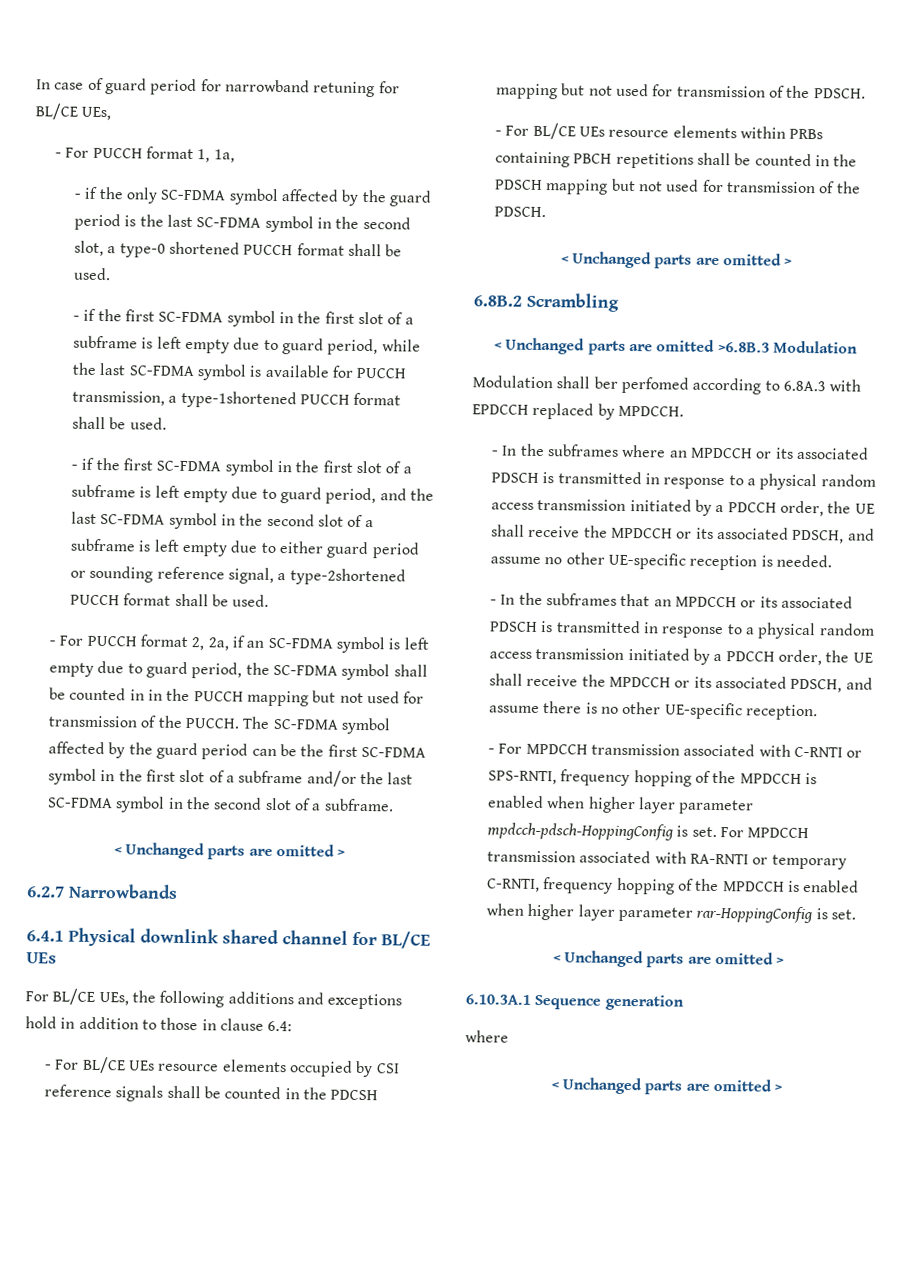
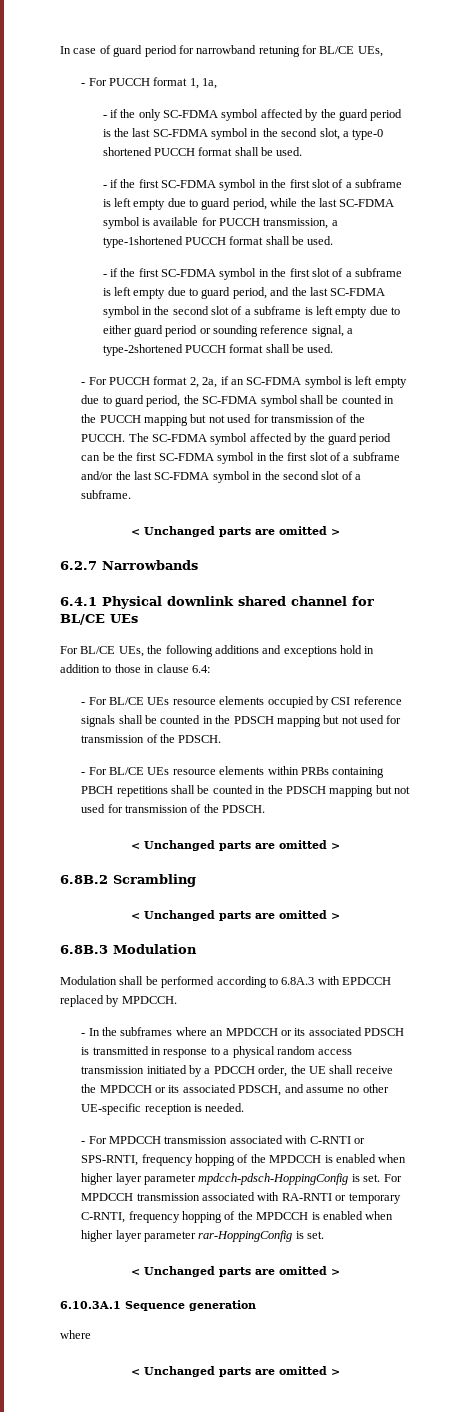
- - For PUCCH format 2, 2a, if an SC-FDMA symbol is left empty due to guard period, the SC-FDMA symbol shall be counted in in the PUCCH mapping but not used for transmission of the PUCCH.
+ - For PUCCH format 2, 2a, if an SC-FDMA symbol is left empty due to guard period, the SC-FDMA symbol shall be counted in the PUCCH mapping but not used for transmission of the PUCCH.
- - For BL/CE UEs resource elements occupied by CSI reference signals shall be counted in the PDCSH mapping but not used for transmission of the PDSCH.
+ - For BL/CE UEs resource elements occupied by CSI reference signals shall be counted in the PDSCH mapping but not used for transmission of the PDSCH.
  6.8B.2 Scrambling
- < Unchanged parts are omitted >6.8B.3 Modulation
+ < Unchanged parts are omitted >
+ 6.8B.3 Modulation
- Modulation shall ber perfomed according to 6.8A.3 with EPDCCH replaced by MPDCCH.
+ Modulation shall be performed according to 6.8A.3 with EPDCCH replaced by MPDCCH.
- - In the subframes that an MPDCCH or its associated PDSCH is transmitted in response to a physical random access transmission initiated by a PDCCH order, the UE shall receive the MPDCCH or its associated PDSCH, and assume there is no other UE-specific reception.

